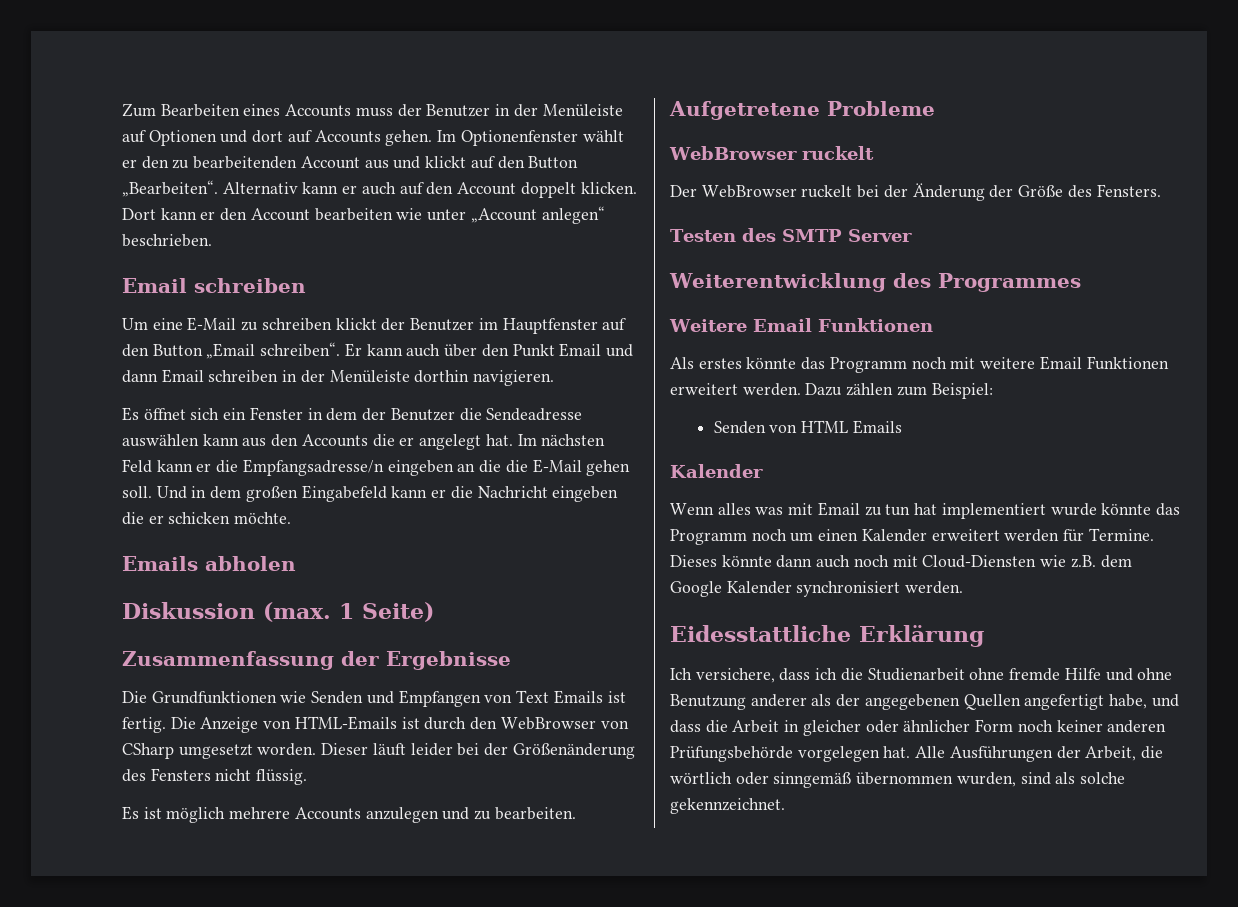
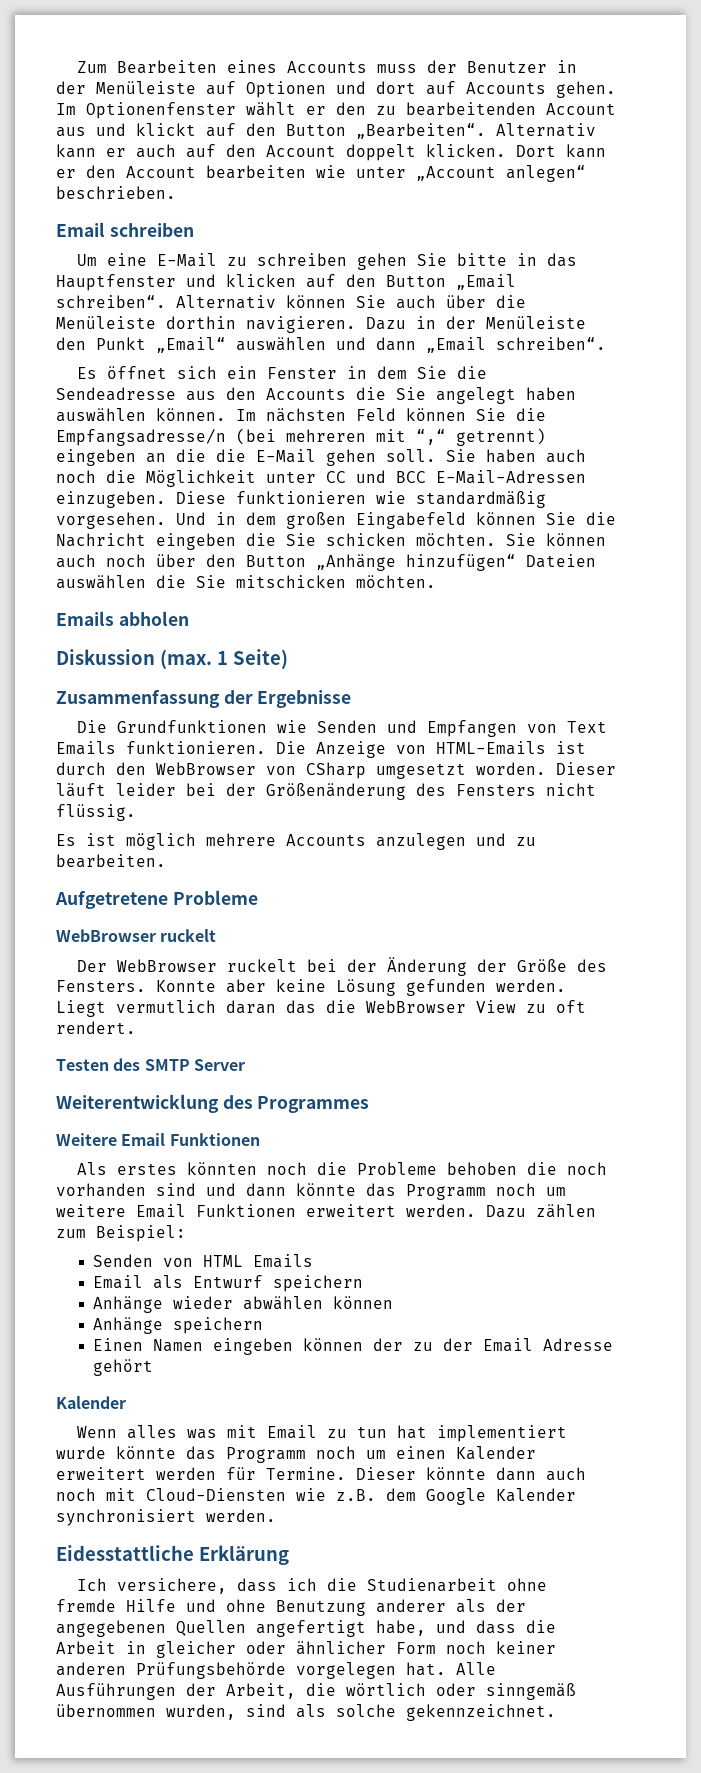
- Um eine E-Mail zu schreiben klickt der Benutzer im Hauptfenster auf den Button „Email schreiben“.
+ Um eine E-Mail zu schreiben gehen Sie bitte in das Hauptfenster und klicken auf den Button „Email schreiben“.
- Er kann auch über den Punkt Email und dann Email schreiben in der Menüleiste dorthin navigieren.
+ Alternativ können Sie auch über die Menüleiste dorthin navigieren. Dazu in der Menüleiste den Punkt „Email“ auswählen und dann „Email schreiben“.
- Es öffnet sich ein Fenster in dem der Benutzer die Sendeadresse auswählen kann aus den Accounts die er angelegt hat. Im nächsten Feld kann er die Empfangsadresse/n eingeben an die die E-Mail gehen soll.
+ Es öffnet sich ein Fenster in dem Sie die Sendeadresse aus den Accounts die Sie angelegt haben auswählen können. Im nächsten Feld können Sie die Empfangsadresse/n (bei mehreren mit “,“ getrennt) eingeben an die die E-Mail gehen soll.
+ Sie haben auch noch die Möglichkeit unter CC und BCC E-Mail-Adressen einzugeben. Diese funktionieren wie standardmäßig vorgesehen.
- Und in dem großen Eingabefeld kann er die Nachricht eingeben die er schicken möchte.
+ Und in dem großen Eingabefeld können Sie die Nachricht eingeben die Sie schicken möchten. Sie können auch noch über den Button „Anhänge hinzufügen“ Dateien auswählen die Sie mitschicken möchten.
- Die Grundfunktionen wie Senden und Empfangen von Text Emails ist fertig.
+ Die Grundfunktionen wie Senden und Empfangen von Text Emails funktionieren.
+ Konnte aber keine Lösung gefunden werden. Liegt vermutlich daran das die WebBrowser View zu oft rendert.
- Als erstes könnte das Programm noch mit weitere Email Funktionen erweitert werden.
+ Als erstes könnten noch die Probleme behoben die noch vorhanden sind und dann könnte das Programm noch um weitere Email Funktionen erweitert werden.
+ Email als Entwurf speichern
+ Anhänge wieder abwählen können
+ Anhänge speichern
+ Einen Namen eingeben können der zu der Email Adresse gehört
- Dieses könnte dann auch noch mit Cloud-Diensten wie z.B. dem Google Kalender synchronisiert werden.
+ Dieser könnte dann auch noch mit Cloud-Diensten wie z.B. dem Google Kalender synchronisiert werden.

